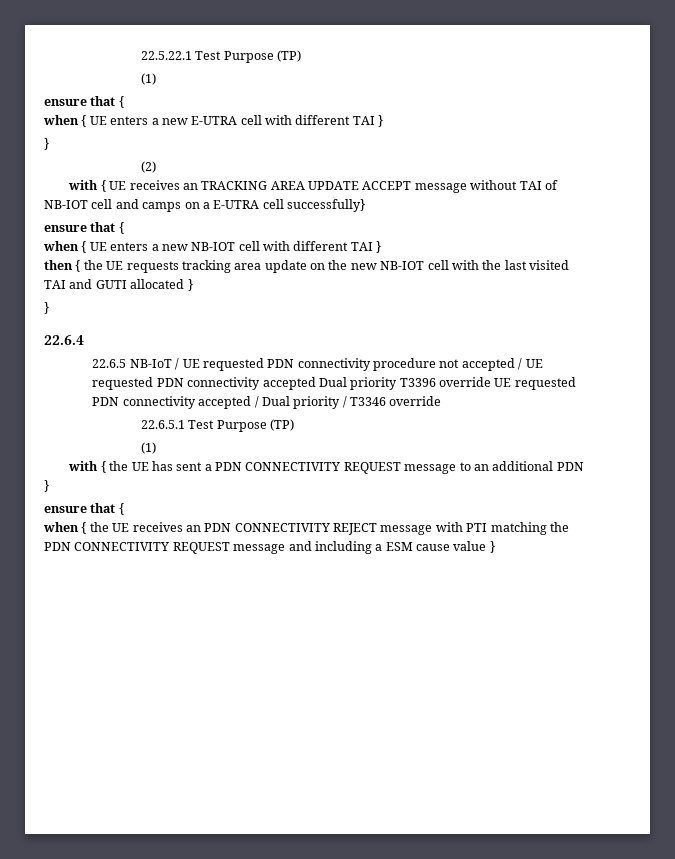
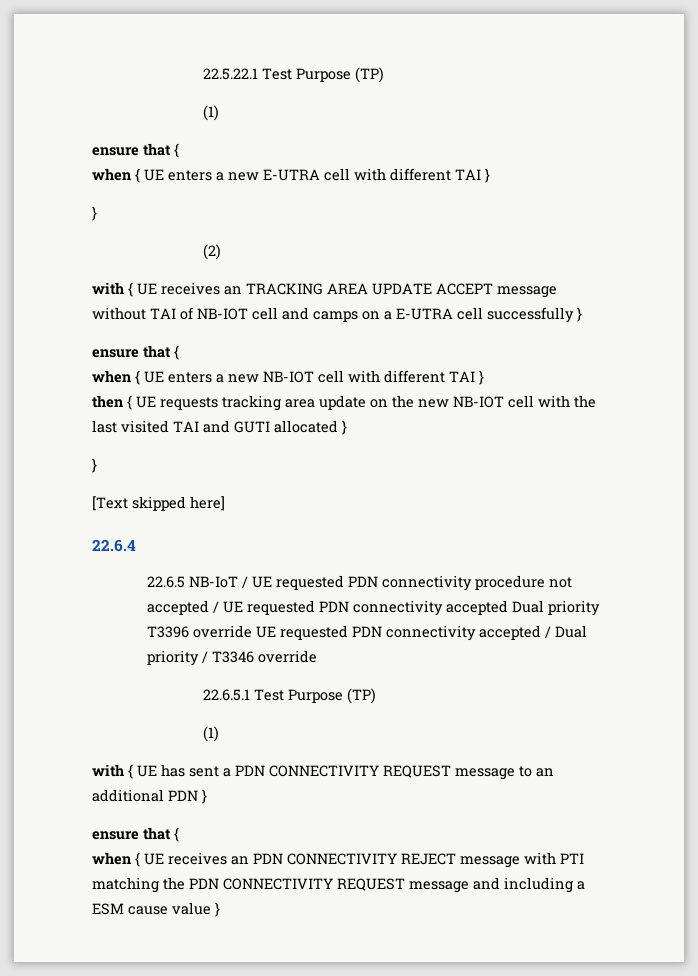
- with { UE receives an TRACKING AREA UPDATE ACCEPT message without TAI of NB-IOT cell and camps on a E-UTRA cell successfully}
+ with { UE receives an TRACKING AREA UPDATE ACCEPT message without TAI of NB-IOT cell and camps on a E-UTRA cell successfully }
- then { the UE requests tracking area update on the new NB-IOT cell with the last visited TAI and GUTI allocated }
+ then { UE requests tracking area update on the new NB-IOT cell with the last visited TAI and GUTI allocated }
+ [Text skipped here]
- with { the UE has sent a PDN CONNECTIVITY REQUEST message to an additional PDN }
+ with { UE has sent a PDN CONNECTIVITY REQUEST message to an additional PDN }
- when { the UE receives an PDN CONNECTIVITY REJECT message with PTI matching the PDN CONNECTIVITY REQUEST message and including a ESM cause value }
+ when { UE receives an PDN CONNECTIVITY REJECT message with PTI matching the PDN CONNECTIVITY REQUEST message and including a ESM cause value }

